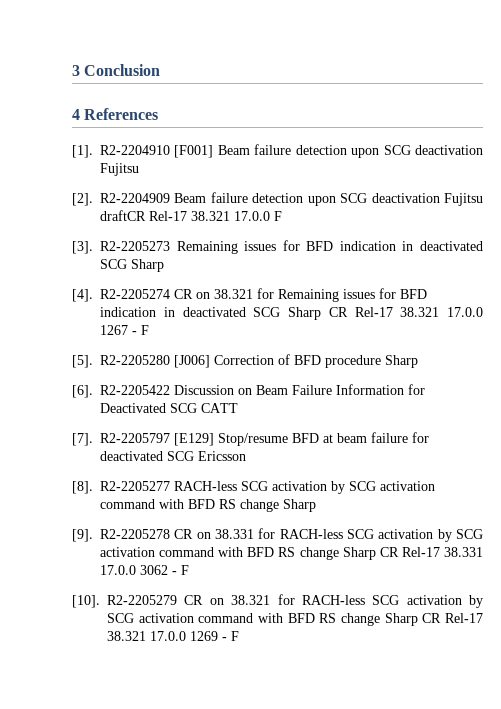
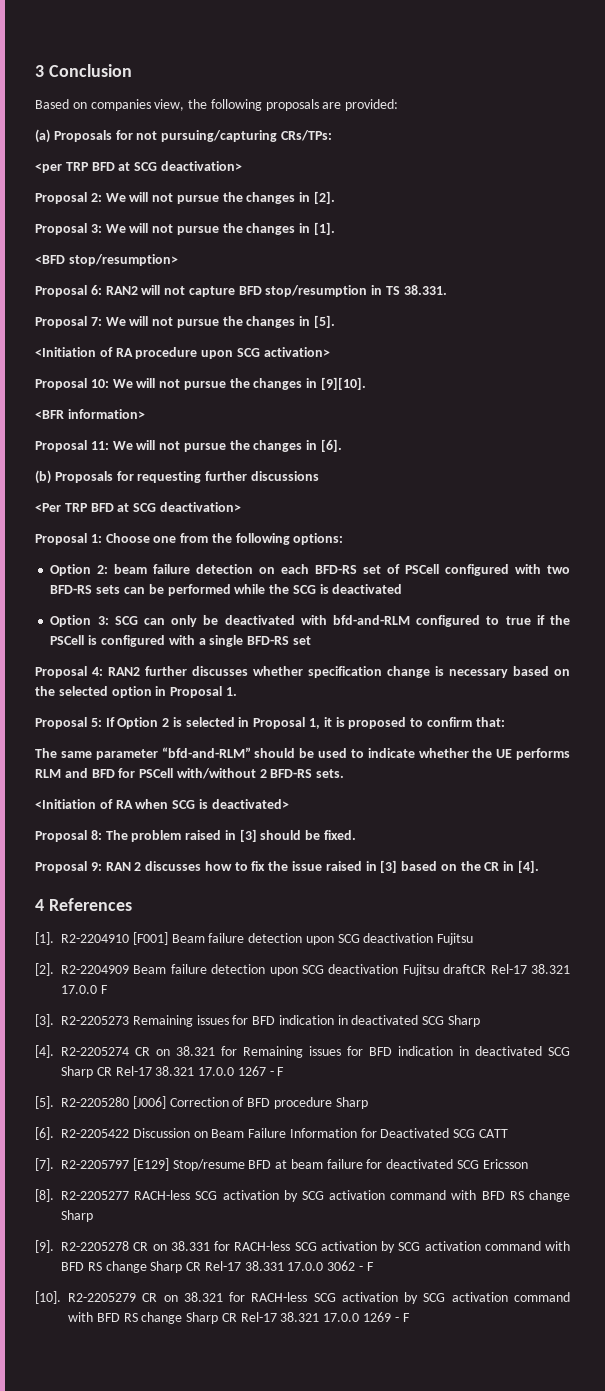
+ Based on companies view, the following proposals are provided:
+ (a) Proposals for not pursuing/capturing CRs/TPs:
+ <per TRP BFD at SCG deactivation>
+ Proposal 2: We will not pursue the changes in [2].
+ Proposal 3: We will not pursue the changes in [1].
+ <BFD stop/resumption>
+ Proposal 6: RAN2 will not capture BFD stop/resumption in TS 38.331.
+ Proposal 7: We will not pursue the changes in [5].
+ <Initiation of RA procedure upon SCG activation>
+ Proposal 10: We will not pursue the changes in [9][10].
+ <BFR information>
+ Proposal 11: We will not pursue the changes in [6].
+ (b) Proposals for requesting further discussions
+ <Per TRP BFD at SCG deactivation>
+ Proposal 1: Choose one from the following options:
+ Option 2: beam failure detection on each BFD-RS set of PSCell configured with two BFD-RS sets can be performed while the SCG is deactivated
+ Option 3: SCG can only be deactivated with bfd-and-RLM configured to true if the PSCell is configured with a single BFD-RS set
+ Proposal 4: RAN2 further discusses whether specification change is necessary based on the selected option in Proposal 1.
+ Proposal 5: If Option 2 is selected in Proposal 1, it is proposed to confirm that:
+ The same parameter “bfd-and-RLM” should be used to indicate whether the UE performs RLM and BFD for PSCell with/without 2 BFD-RS sets.
+ <Initiation of RA when SCG is deactivated>
+ Proposal 8: The problem raised in [3] should be fixed.
+ Proposal 9: RAN 2 discusses how to fix the issue raised in [3] based on the CR in [4].

